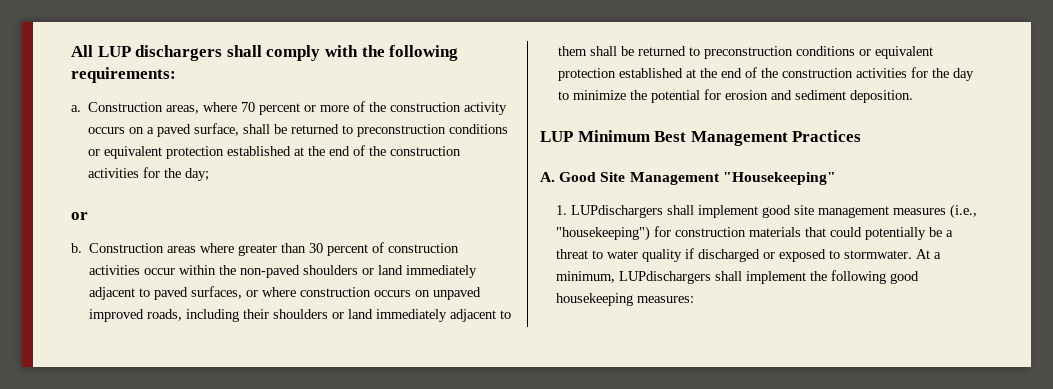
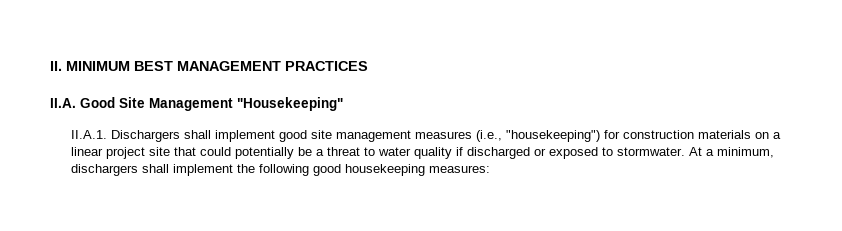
- All LUP dischargers shall comply with the following requirements:
- a. Construction areas, where 70 percent or more of the construction activity occurs on a paved surface, shall be returned to preconstruction conditions or equivalent protection established at the end of the construction activities for the day;
- or
- b. Construction areas where greater than 30 percent of construction activities occur within the non-paved shoulders or land immediately adjacent to paved surfaces, or where construction occurs on unpaved improved roads, including their shoulders or land immediately adjacent to them shall be returned to preconstruction conditions or equivalent protection established at the end of the construction activities for the day to minimize the potential for erosion and sediment deposition.
- LUP Minimum Best Management Practices
- A. Good Site Management "Housekeeping"
+ II. MINIMUM BEST MANAGEMENT PRACTICES
+ II.A. Good Site Management "Housekeeping"
- 1. LUPdischargers shall implement good site management measures (i.e., "housekeeping") for construction materials that could potentially be a threat to water quality if discharged or exposed to stormwater.
+ II.A.1. Dischargers shall implement good site management measures (i.e., "housekeeping") for construction materials on a linear project site that could potentially be a threat to water quality if discharged or exposed to stormwater.
- At a minimum, LUPdischargers shall implement the following good housekeeping measures:
+ At a minimum, dischargers shall implement the following good housekeeping measures:

